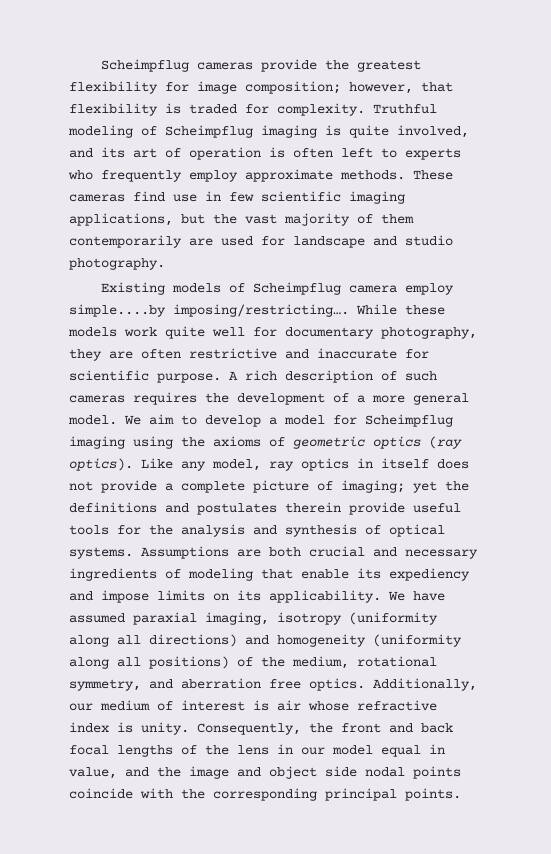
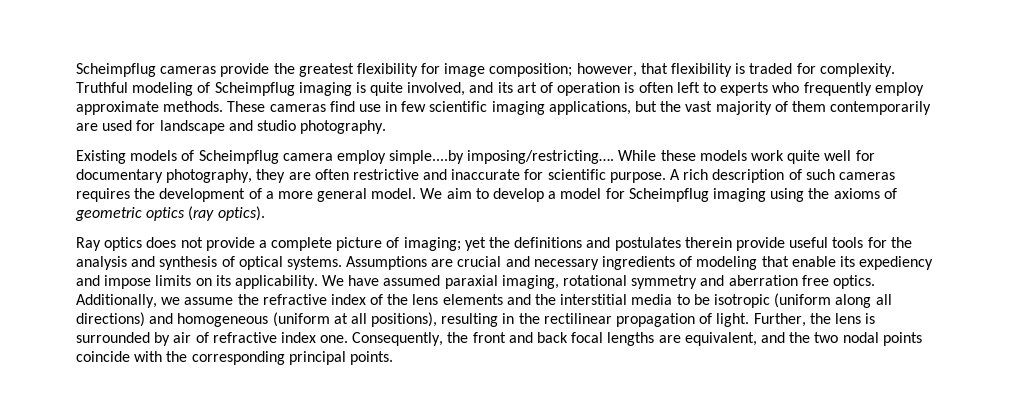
- We aim to develop a model for Scheimpflug imaging using the axioms of geometric optics (ray optics). Like any model, ray optics in itself does not provide a complete picture of imaging; yet the definitions and postulates therein provide useful tools for the analysis and synthesis of optical systems.
+ We aim to develop a model for Scheimpflug imaging using the axioms of geometric optics (ray optics).
+ Ray optics does not provide a complete picture of imaging; yet the definitions and postulates therein provide useful tools for the analysis and synthesis of optical systems.
- Assumptions are both crucial and necessary ingredients of modeling that enable its expediency and impose limits on its applicability.
+ Assumptions are crucial and necessary ingredients of modeling that enable its expediency and impose limits on its applicability.
- We have assumed paraxial imaging, isotropy (uniformity along all directions) and homogeneity (uniformity along all positions) of the medium, rotational symmetry, and aberration free optics.
+ We have assumed paraxial imaging, rotational symmetry and aberration free optics.
- Additionally, our medium of interest is air whose refractive index is unity.
+ Additionally, we assume the refractive index of the lens elements and the interstitial media to be isotropic (uniform along all directions) and homogeneous (uniform at all positions), resulting in the rectilinear propagation of light. Further, the lens is surrounded by air of refractive index one.
- Consequently, the front and back focal lengths of the lens in our model equal in value, and the image and object side nodal points coincide with the corresponding principal points.
+ Consequently, the front and back focal lengths are equivalent, and the two nodal points coincide with the corresponding principal points.

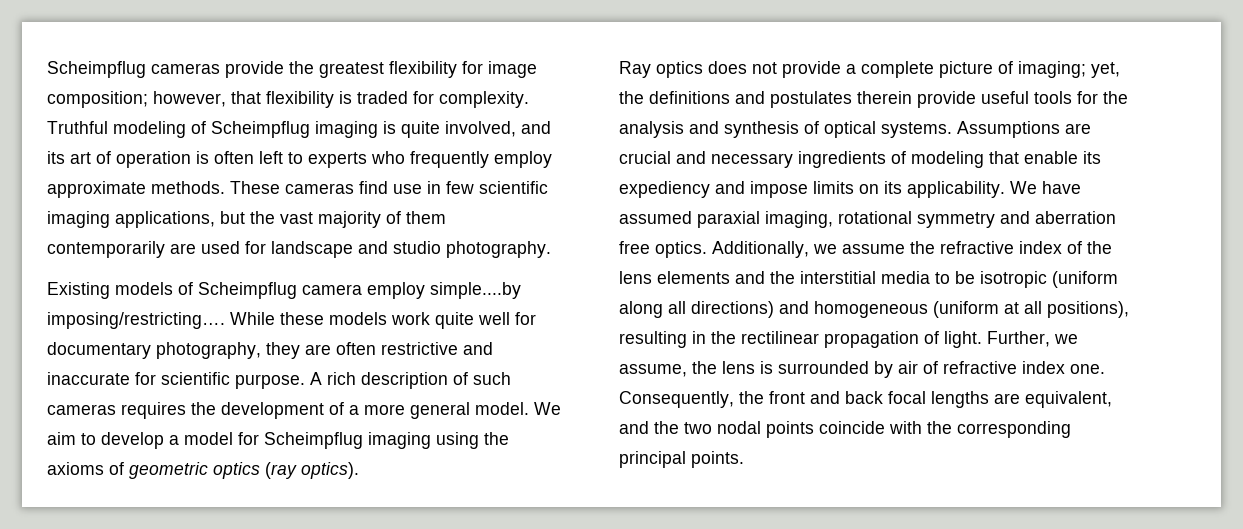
- Ray optics does not provide a complete picture of imaging; yet the definitions and postulates therein provide useful tools for the analysis and synthesis of optical systems.
+ Ray optics does not provide a complete picture of imaging; yet, the definitions and postulates therein provide useful tools for the analysis and synthesis of optical systems.
- Further, the lens is surrounded by air of refractive index one.
+ Further, we assume, the lens is surrounded by air of refractive index one.

